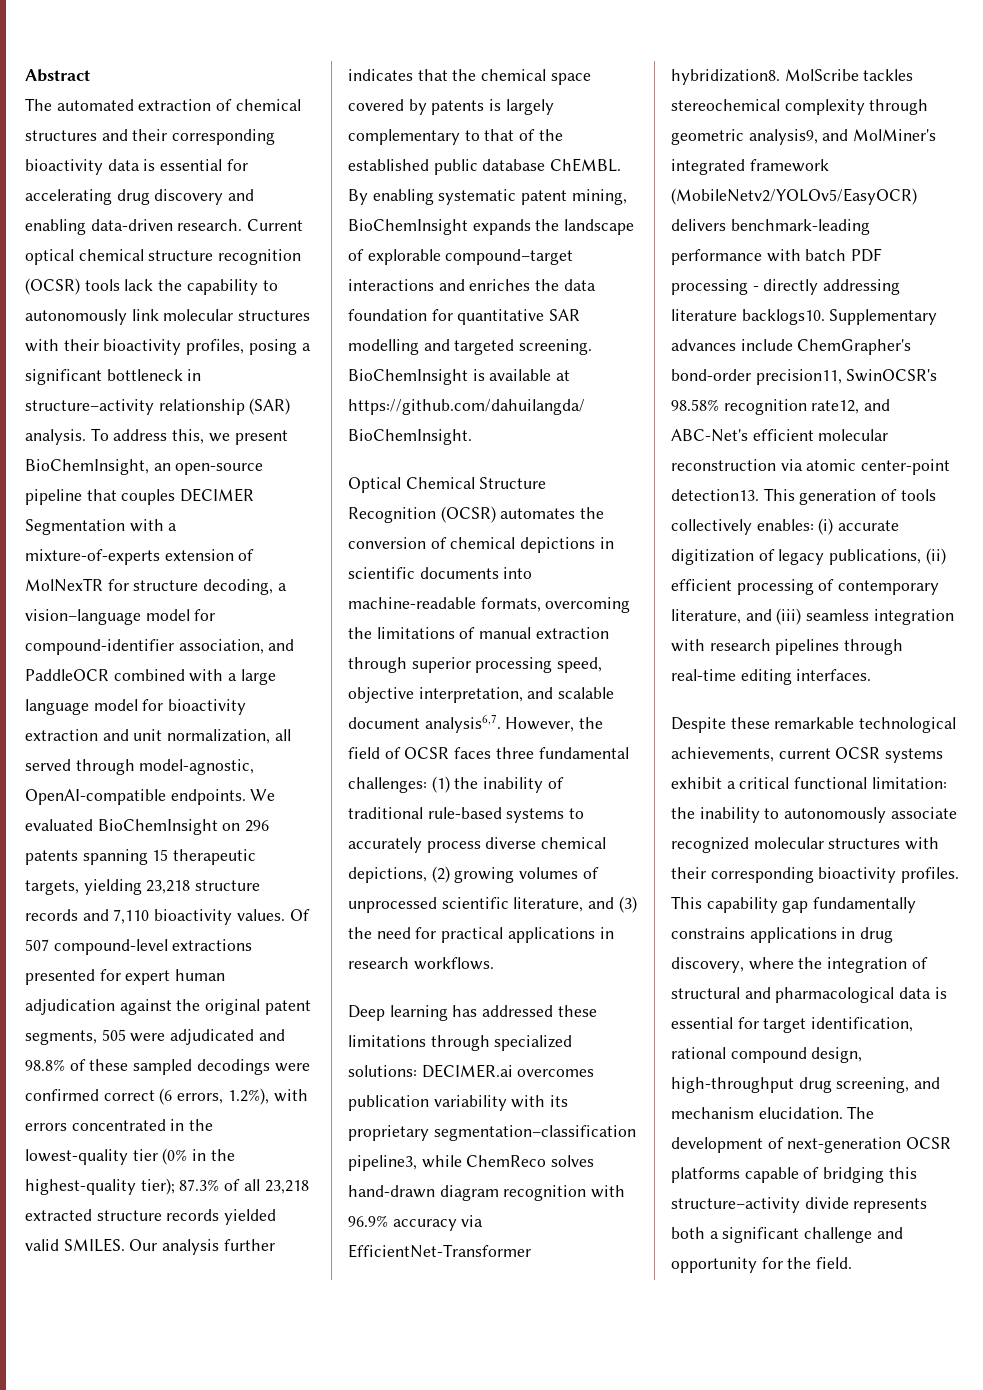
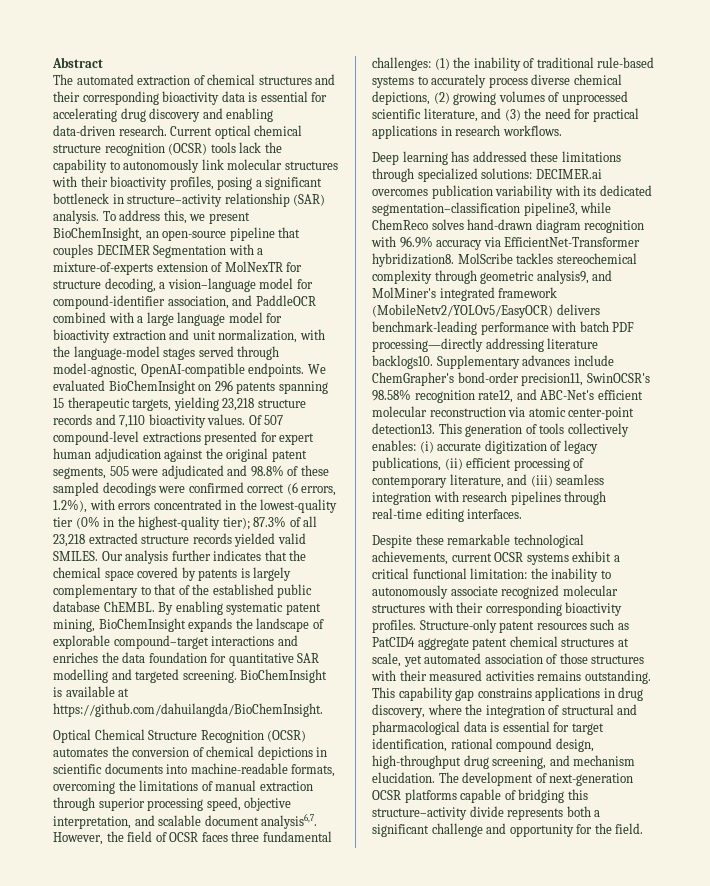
- To address this, we present BioChemInsight, an open-source pipeline that couples DECIMER Segmentation with a mixture-of-experts extension of MolNexTR for structure decoding, a vision–language model for compound-identifier association, and PaddleOCR combined with a large language model for bioactivity extraction and unit normalization, all served through model-agnostic, OpenAI-compatible endpoints.
+ To address this, we present BioChemInsight, an open-source pipeline that couples DECIMER Segmentation with a mixture-of-experts extension of MolNexTR for structure decoding, a vision–language model for compound-identifier association, and PaddleOCR combined with a large language model for bioactivity extraction and unit normalization, with the language-model stages served through model-agnostic, OpenAI-compatible endpoints.
- Deep learning has addressed these limitations through specialized solutions: DECIMER.ai overcomes publication variability with its proprietary segmentation–classification pipeline3, while ChemReco solves hand-drawn diagram recognition with 96.9% accuracy via EfficientNet-Transformer hybridization8.
+ Deep learning has addressed these limitations through specialized solutions: DECIMER.ai overcomes publication variability with its dedicated segmentation–classification pipeline3, while ChemReco solves hand-drawn diagram recognition with 96.9% accuracy via EfficientNet-Transformer hybridization8.
- MolScribe tackles stereochemical complexity through geometric analysis9, and MolMiner's integrated framework (MobileNetv2/YOLOv5/EasyOCR) delivers benchmark-leading performance with batch PDF processing - directly addressing literature backlogs10.
+ MolScribe tackles stereochemical complexity through geometric analysis9, and MolMiner's integrated framework (MobileNetv2/YOLOv5/EasyOCR) delivers benchmark-leading performance with batch PDF processing—directly addressing literature backlogs10.
+ Structure-only patent resources such as PatCID4 aggregate patent chemical structures at scale, yet automated association of those structures with their measured activities remains outstanding.
- This capability gap fundamentally constrains applications in drug discovery, where the integration of structural and pharmacological data is essential for target identification, rational compound design, high-throughput drug screening, and mechanism elucidation.
+ This capability gap constrains applications in drug discovery, where the integration of structural and pharmacological data is essential for target identification, rational compound design, high-throughput drug screening, and mechanism elucidation.

